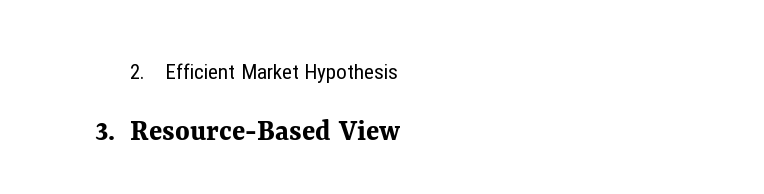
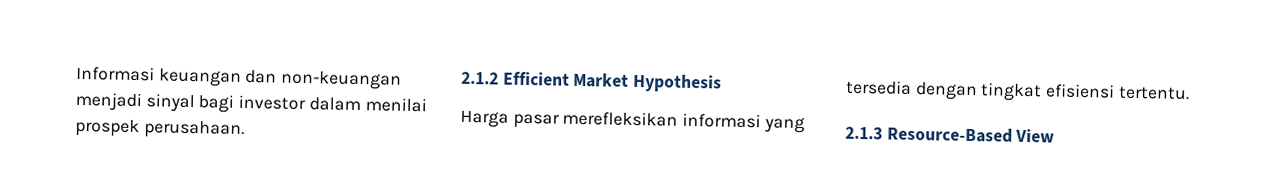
- 2. Efficient Market Hypothesis
- 3. Resource-Based View
+ Informasi keuangan dan non-keuangan menjadi sinyal bagi investor dalam menilai prospek perusahaan.
+ 2.1.2 Efficient Market Hypothesis
+ Harga pasar merefleksikan informasi yang tersedia dengan tingkat efisiensi tertentu.
+ 2.1.3 Resource-Based View

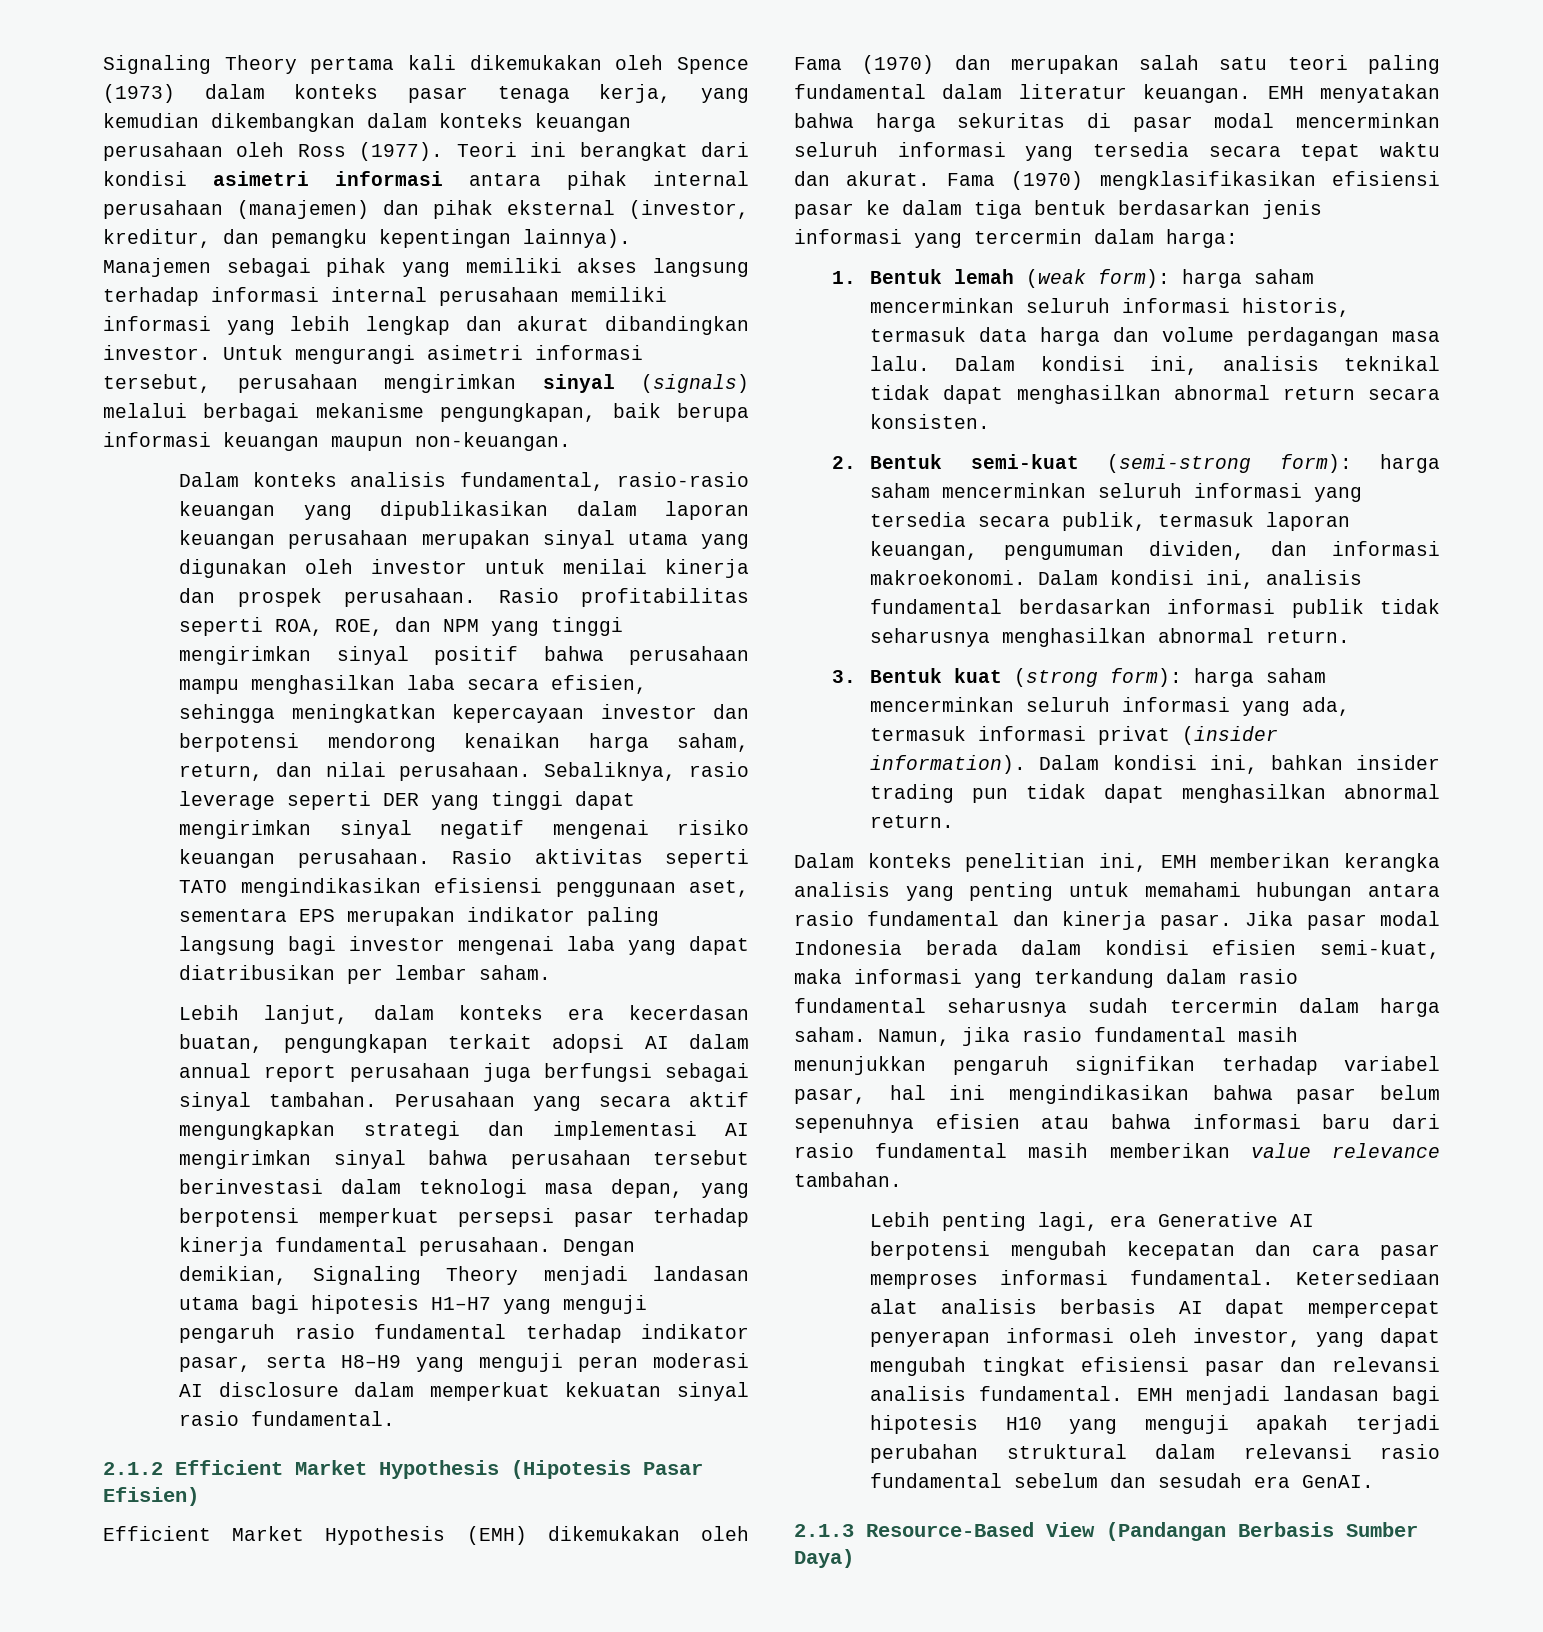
- Informasi keuangan dan non-keuangan menjadi sinyal bagi investor dalam menilai prospek perusahaan.
- 2.1.2 Efficient Market Hypothesis
- Harga pasar merefleksikan informasi yang tersedia dengan tingkat efisiensi tertentu.
+ Signaling Theory pertama kali dikemukakan oleh Spence (1973) dalam konteks pasar tenaga kerja, yang kemudian dikembangkan dalam konteks keuangan perusahaan oleh Ross (1977). Teori ini berangkat dari kondisi asimetri informasi antara pihak internal perusahaan (manajemen) dan pihak eksternal (investor, kreditur, dan pemangku kepentingan lainnya). Manajemen sebagai pihak yang memiliki akses langsung terhadap informasi internal perusahaan memiliki informasi yang lebih lengkap dan akurat dibandingkan investor. Untuk mengurangi asimetri informasi tersebut, perusahaan mengirimkan sinyal (signals) melalui berbagai mekanisme pengungkapan, baik berupa informasi keuangan maupun non-keuangan.
+ Dalam konteks analisis fundamental, rasio-rasio keuangan yang dipublikasikan dalam laporan keuangan perusahaan merupakan sinyal utama yang digunakan oleh investor untuk menilai kinerja dan prospek perusahaan. Rasio profitabilitas seperti ROA, ROE, dan NPM yang tinggi mengirimkan sinyal positif bahwa perusahaan mampu menghasilkan laba secara efisien, sehingga meningkatkan kepercayaan investor dan berpotensi mendorong kenaikan harga saham, return, dan nilai perusahaan. Sebaliknya, rasio leverage seperti DER yang tinggi dapat mengirimkan sinyal negatif mengenai risiko keuangan perusahaan. Rasio aktivitas seperti TATO mengindikasikan efisiensi penggunaan aset, sementara EPS merupakan indikator paling langsung bagi investor mengenai laba yang dapat diatribusikan per lembar saham.
+ Lebih lanjut, dalam konteks era kecerdasan buatan, pengungkapan terkait adopsi AI dalam annual report perusahaan juga berfungsi sebagai sinyal tambahan. Perusahaan yang secara aktif mengungkapkan strategi dan implementasi AI mengirimkan sinyal bahwa perusahaan tersebut berinvestasi dalam teknologi masa depan, yang berpotensi memperkuat persepsi pasar terhadap kinerja fundamental perusahaan. Dengan demikian, Signaling Theory menjadi landasan utama bagi hipotesis H1–H7 yang menguji pengaruh rasio fundamental terhadap indikator pasar, serta H8–H9 yang menguji peran moderasi AI disclosure dalam memperkuat kekuatan sinyal rasio fundamental.
+ 2.1.2 Efficient Market Hypothesis (Hipotesis Pasar Efisien)
+ Efficient Market Hypothesis (EMH) dikemukakan oleh Fama (1970) dan merupakan salah satu teori paling fundamental dalam literatur keuangan. EMH menyatakan bahwa harga sekuritas di pasar modal mencerminkan seluruh informasi yang tersedia secara tepat waktu dan akurat. Fama (1970) mengklasifikasikan efisiensi pasar ke dalam tiga bentuk berdasarkan jenis informasi yang tercermin dalam harga:
+ 1. Bentuk lemah (weak form): harga saham mencerminkan seluruh informasi historis, termasuk data harga dan volume perdagangan masa lalu. Dalam kondisi ini, analisis teknikal tidak dapat menghasilkan abnormal return secara konsisten.
+ 2. Bentuk semi-kuat (semi-strong form): harga saham mencerminkan seluruh informasi yang tersedia secara publik, termasuk laporan keuangan, pengumuman dividen, dan informasi makroekonomi. Dalam kondisi ini, analisis fundamental berdasarkan informasi publik tidak seharusnya menghasilkan abnormal return.
+ 3. Bentuk kuat (strong form): harga saham mencerminkan seluruh informasi yang ada, termasuk informasi privat (insider information). Dalam kondisi ini, bahkan insider trading pun tidak dapat menghasilkan abnormal return.
+ Dalam konteks penelitian ini, EMH memberikan kerangka analisis yang penting untuk memahami hubungan antara rasio fundamental dan kinerja pasar. Jika pasar modal Indonesia berada dalam kondisi efisien semi-kuat, maka informasi yang terkandung dalam rasio fundamental seharusnya sudah tercermin dalam harga saham. Namun, jika rasio fundamental masih menunjukkan pengaruh signifikan terhadap variabel pasar, hal ini mengindikasikan bahwa pasar belum sepenuhnya efisien atau bahwa informasi baru dari rasio fundamental masih memberikan value relevance tambahan.
+ Lebih penting lagi, era Generative AI berpotensi mengubah kecepatan dan cara pasar memproses informasi fundamental. Ketersediaan alat analisis berbasis AI dapat mempercepat penyerapan informasi oleh investor, yang dapat mengubah tingkat efisiensi pasar dan relevansi analisis fundamental. EMH menjadi landasan bagi hipotesis H10 yang menguji apakah terjadi perubahan struktural dalam relevansi rasio fundamental sebelum dan sesudah era GenAI.
- 2.1.3 Resource-Based View
+ 2.1.3 Resource-Based View (Pandangan Berbasis Sumber Daya)

